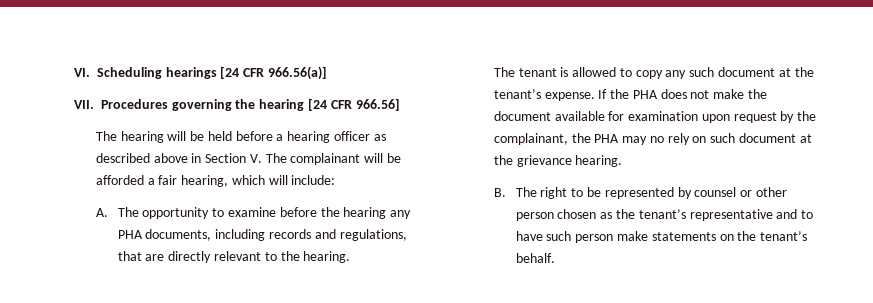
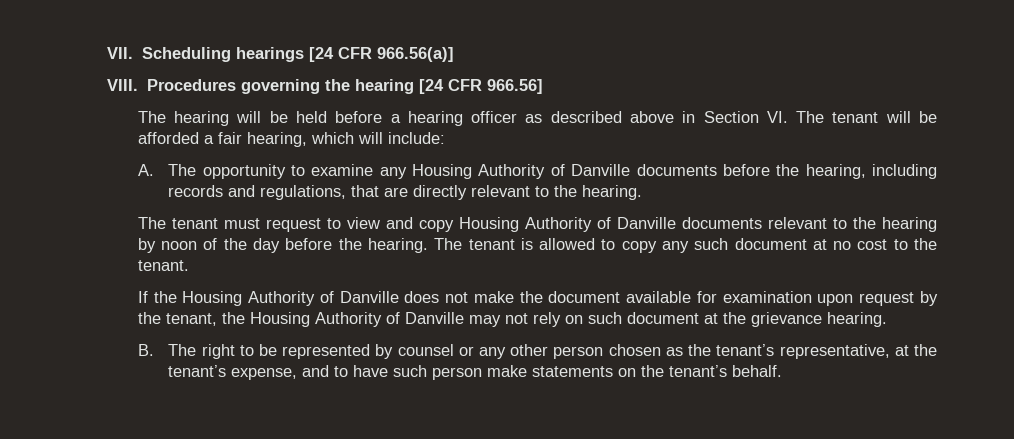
- VI. Scheduling hearings [24 CFR 966.56(a)]
+ VII. Scheduling hearings [24 CFR 966.56(a)]
- VII. Procedures governing the hearing [24 CFR 966.56]
+ VIII. Procedures governing the hearing [24 CFR 966.56]
- The hearing will be held before a hearing officer as described above in Section V. The complainant will be afforded a fair hearing, which will include:
+ The hearing will be held before a hearing officer as described above in Section VI. The tenant will be afforded a fair hearing, which will include:
- A. The opportunity to examine before the hearing any PHA documents, including records and regulations, that are directly relevant to the hearing.
+ A. The opportunity to examine any Housing Authority of Danville documents before the hearing, including records and regulations, that are directly relevant to the hearing.
- The tenant is allowed to copy any such document at the tenant’s expense. If the PHA does not make the document available for examination upon request by the complainant, the PHA may no rely on such document at the grievance hearing.
+ The tenant must request to view and copy Housing Authority of Danville documents relevant to the hearing by noon of the day before the hearing. The tenant is allowed to copy any such document at no cost to the tenant.
+ If the Housing Authority of Danville does not make the document available for examination upon request by the tenant, the Housing Authority of Danville may not rely on such document at the grievance hearing.
- B. The right to be represented by counsel or other person chosen as the tenant’s representative and to have such person make statements on the tenant’s behalf.
+ B. The right to be represented by counsel or any other person chosen as the tenant’s representative, at the tenant’s expense, and to have such person make statements on the tenant’s behalf.

